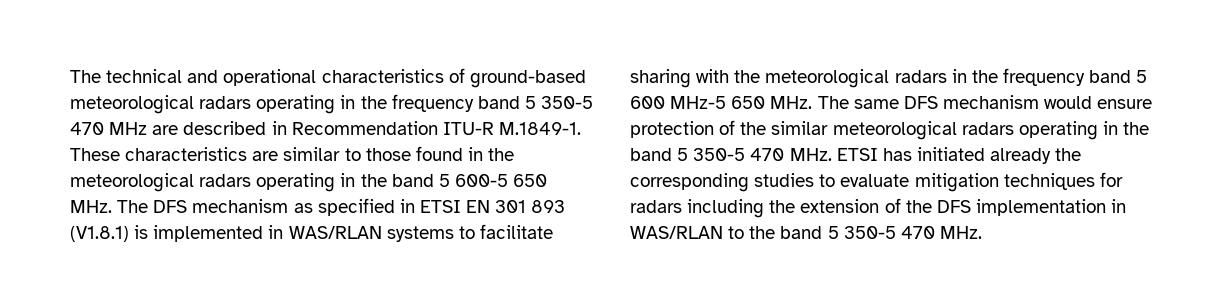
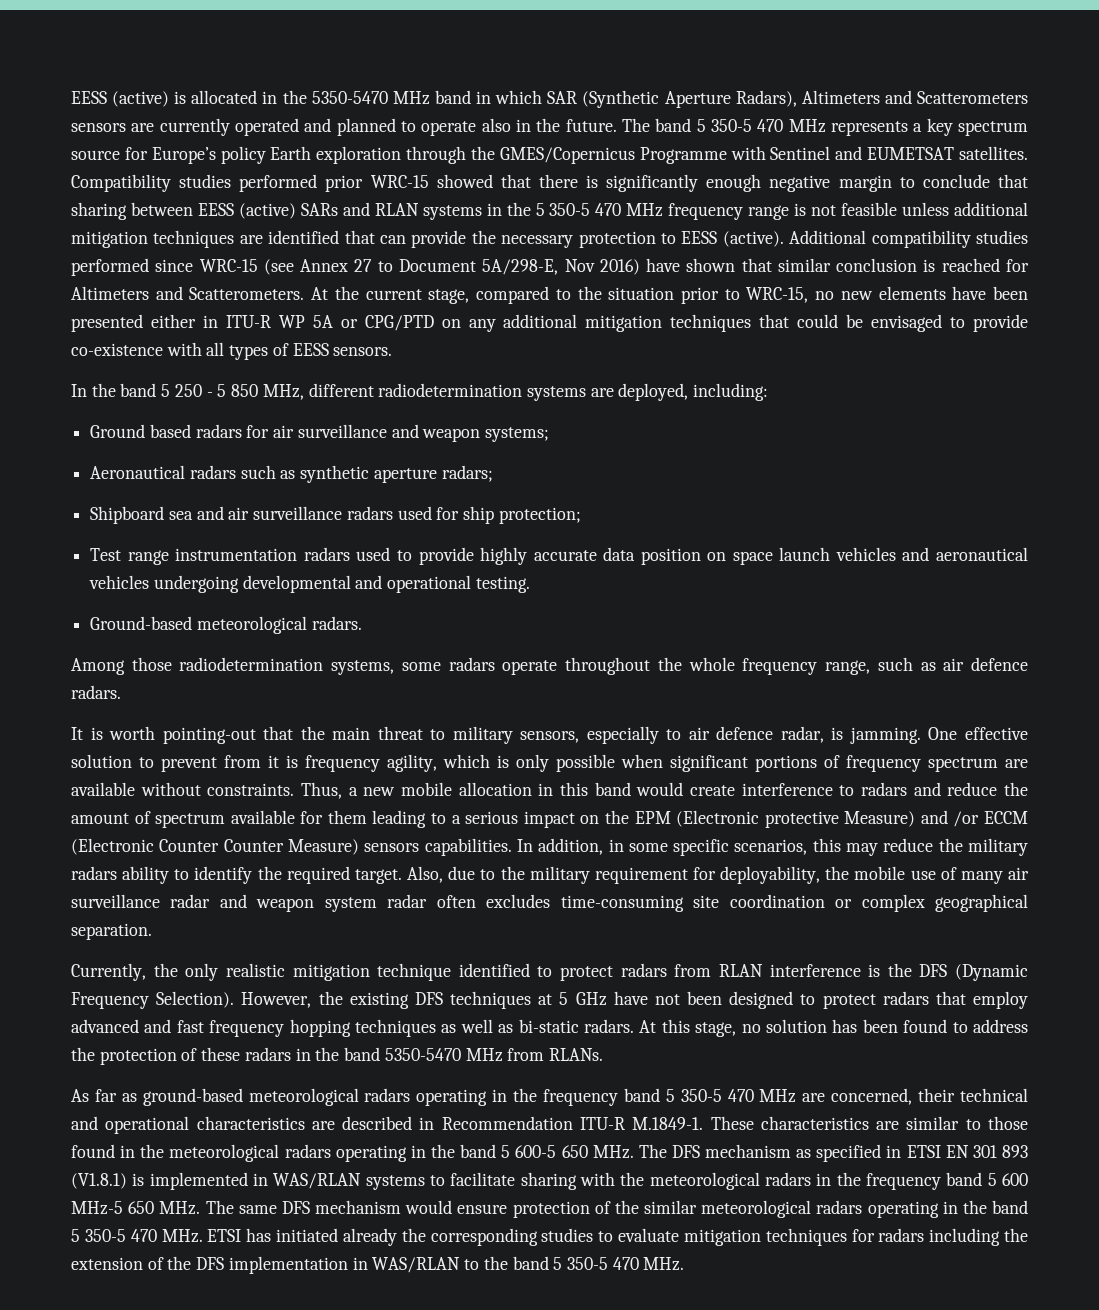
- The technical and operational characteristics of ground-based meteorological radars operating in the frequency band 5 350-5 470 MHz are described in Recommendation ITU-R M.1849-1. These characteristics are similar to those found in the meteorological radars operating in the band 5 600-5 650 MHz. The DFS mechanism as specified in ETSI EN 301 893 (V1.8.1) is implemented in WAS/RLAN systems to facilitate sharing with the meteorological radars in the frequency band 5 600 MHz-5 650 MHz. The same DFS mechanism would ensure protection of the similar meteorological radars operating in the band 5 350-5 470 MHz. ETSI has initiated already the corresponding studies to evaluate mitigation techniques for radars including the extension of the DFS implementation in WAS/RLAN to the band 5 350-5 470 MHz.
+ EESS (active) is allocated in the 5350-5470 MHz band in which SAR (Synthetic Aperture Radars), Altimeters and Scatterometers sensors are currently operated and planned to operate also in the future. The band 5 350-5 470 MHz represents a key spectrum source for Europe’s policy Earth exploration through the GMES/Copernicus Programme with Sentinel and EUMETSAT satellites. Compatibility studies performed prior WRC-15 showed that there is significantly enough negative margin to conclude that sharing between EESS (active) SARs and RLAN systems in the 5 350-5 470 MHz frequency range is not feasible unless additional mitigation techniques are identified that can provide the necessary protection to EESS (active). Additional compatibility studies performed since WRC-15 (see Annex 27 to Document 5A/298-E, Nov 2016) have shown that similar conclusion is reached for Altimeters and Scatterometers. At the current stage, compared to the situation prior to WRC-15, no new elements have been presented either in ITU-R WP 5A or CPG/PTD on any additional mitigation techniques that could be envisaged to provide co-existence with all types of EESS sensors.
+ In the band 5 250 - 5 850 MHz, different radiodetermination systems are deployed, including:
+ Ground based radars for air surveillance and weapon systems;
+ Aeronautical radars such as synthetic aperture radars;
+ Shipboard sea and air surveillance radars used for ship protection;
+ Test range instrumentation radars used to provide highly accurate data position on space launch vehicles and aeronautical vehicles undergoing developmental and operational testing.
+ Ground-based meteorological radars.
+ Among those radiodetermination systems, some radars operate throughout the whole frequency range, such as air defence radars.
+ It is worth pointing-out that the main threat to military sensors, especially to air defence radar, is jamming. One effective solution to prevent from it is frequency agility, which is only possible when significant portions of frequency spectrum are available without constraints. Thus, a new mobile allocation in this band would create interference to radars and reduce the amount of spectrum available for them leading to a serious impact on the EPM (Electronic protective Measure) and /or ECCM (Electronic Counter Counter Measure) sensors capabilities. In addition, in some specific scenarios, this may reduce the military radars ability to identify the required target. Also, due to the military requirement for deployability, the mobile use of many air surveillance radar and weapon system radar often excludes time-consuming site coordination or complex geographical separation.
+ Currently, the only realistic mitigation technique identified to protect radars from RLAN interference is the DFS (Dynamic Frequency Selection). However, the existing DFS techniques at 5 GHz have not been designed to protect radars that employ advanced and fast frequency hopping techniques as well as bi-static radars. At this stage, no solution has been found to address the protection of these radars in the band 5350-5470 MHz from RLANs.
+ As far as ground-based meteorological radars operating in the frequency band 5 350-5 470 MHz are concerned, their technical and operational characteristics are described in Recommendation ITU-R M.1849-1. These characteristics are similar to those found in the meteorological radars operating in the band 5 600-5 650 MHz. The DFS mechanism as specified in ETSI EN 301 893 (V1.8.1) is implemented in WAS/RLAN systems to facilitate sharing with the meteorological radars in the frequency band 5 600 MHz-5 650 MHz. The same DFS mechanism would ensure protection of the similar meteorological radars operating in the band 5 350-5 470 MHz. ETSI has initiated already the corresponding studies to evaluate mitigation techniques for radars including the extension of the DFS implementation in WAS/RLAN to the band 5 350-5 470 MHz.

